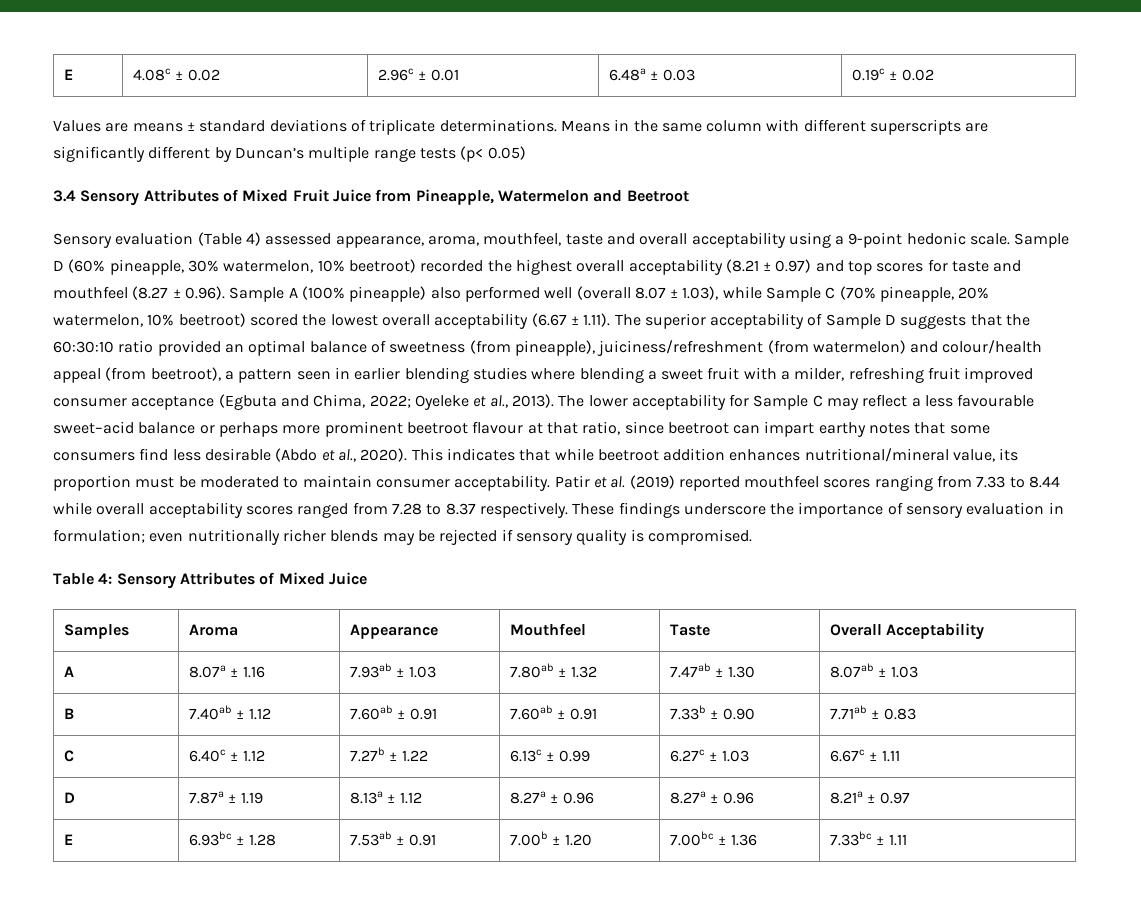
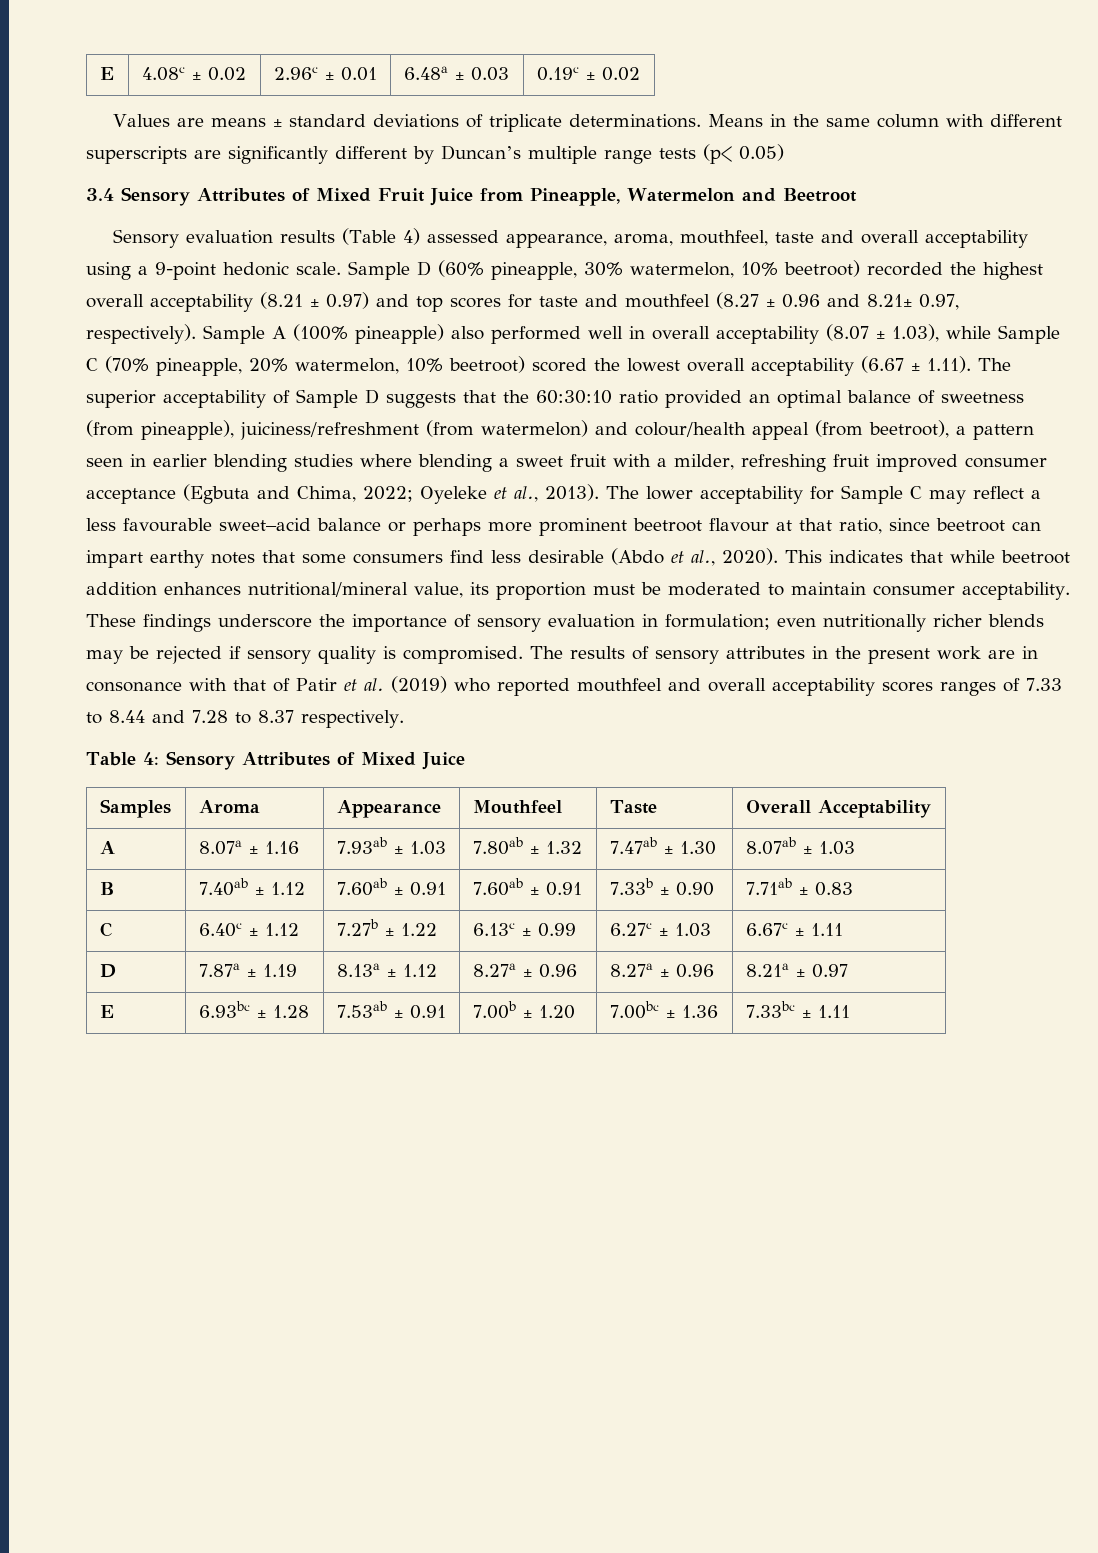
- Sensory evaluation (Table 4) assessed appearance, aroma, mouthfeel, taste and overall acceptability using a 9-point hedonic scale.
+ Sensory evaluation results (Table 4) assessed appearance, aroma, mouthfeel, taste and overall acceptability using a 9-point hedonic scale.
- Sample D (60% pineapple, 30% watermelon, 10% beetroot) recorded the highest overall acceptability (8.21 ± 0.97) and top scores for taste and mouthfeel (8.27 ± 0.96). Sample A (100% pineapple) also performed well (overall 8.07 ± 1.03), while Sample C (70% pineapple, 20% watermelon, 10% beetroot) scored the lowest overall acceptability (6.67 ± 1.11). The superior acceptability of Sample D suggests that the 60:30:10 ratio provided an optimal balance of sweetness (from pineapple), juiciness/refreshment (from watermelon) and colour/health appeal (from beetroot), a pattern seen in earlier blending studies where blending a sweet fruit with a milder, refreshing fruit improved consumer acceptance (Egbuta and Chima, 2022;
+ Sample D (60% pineapple, 30% watermelon, 10% beetroot) recorded the highest overall acceptability (8.21 ± 0.97) and top scores for taste and mouthfeel (8.27 ± 0.96 and 8.21± 0.97, respectively). Sample A (100% pineapple) also performed well in overall acceptability (8.07 ± 1.03), while Sample C (70% pineapple, 20% watermelon, 10% beetroot) scored the lowest overall acceptability (6.67 ± 1.11). The superior acceptability of Sample D suggests that the 60:30:10 ratio provided an optimal balance of sweetness (from pineapple), juiciness/refreshment (from watermelon) and colour/health appeal (from beetroot), a pattern seen in earlier blending studies where blending a sweet fruit with a milder, refreshing fruit improved consumer acceptance (Egbuta and Chima, 2022;
- Patir et al. (2019) reported mouthfeel scores ranging from 7.33 to 8.44 while overall acceptability scores ranged from 7.28 to 8.37 respectively.
+ The results of sensory attributes in the present work are in consonance with that of Patir et al. (2019) who reported mouthfeel and overall acceptability scores ranges of 7.33 to 8.44 and 7.28 to 8.37 respectively.

